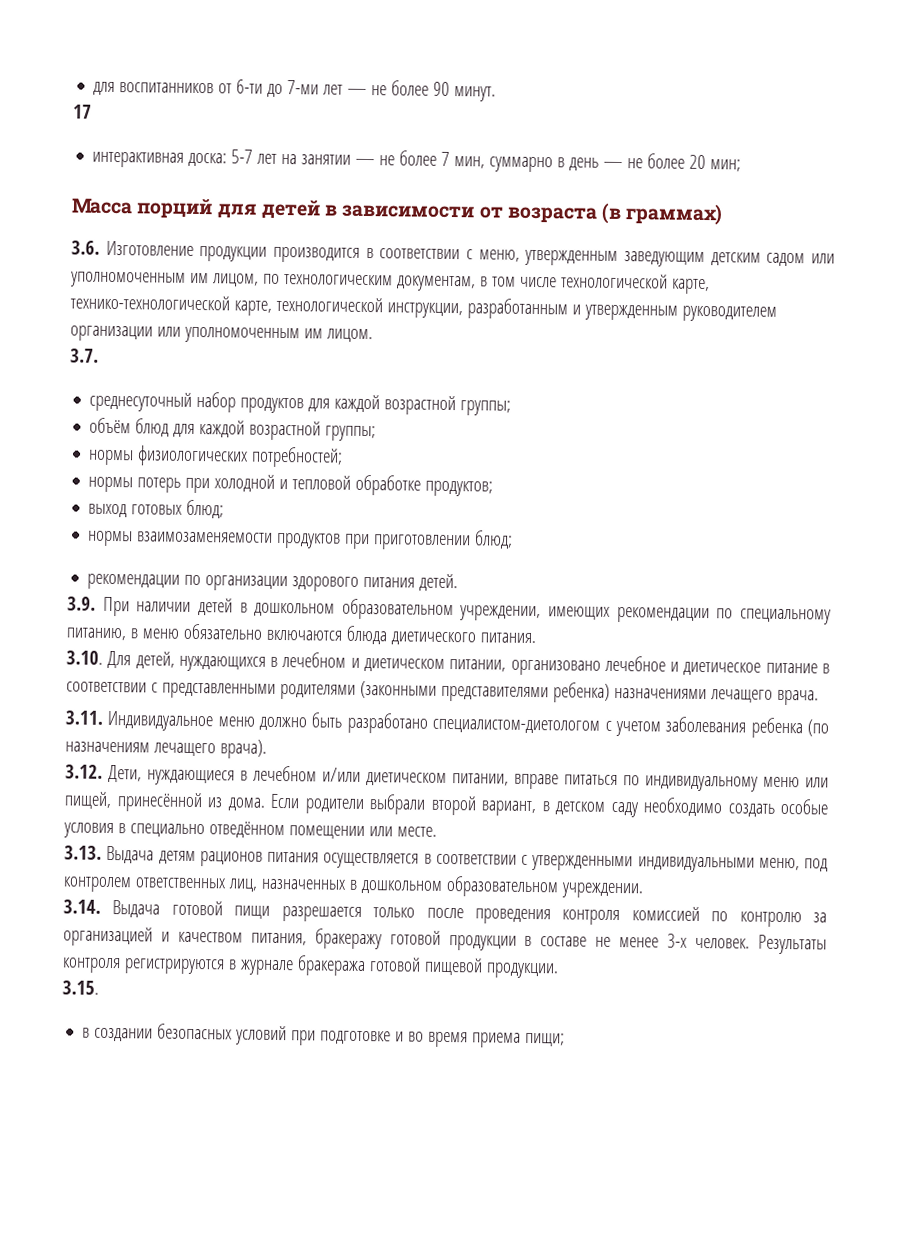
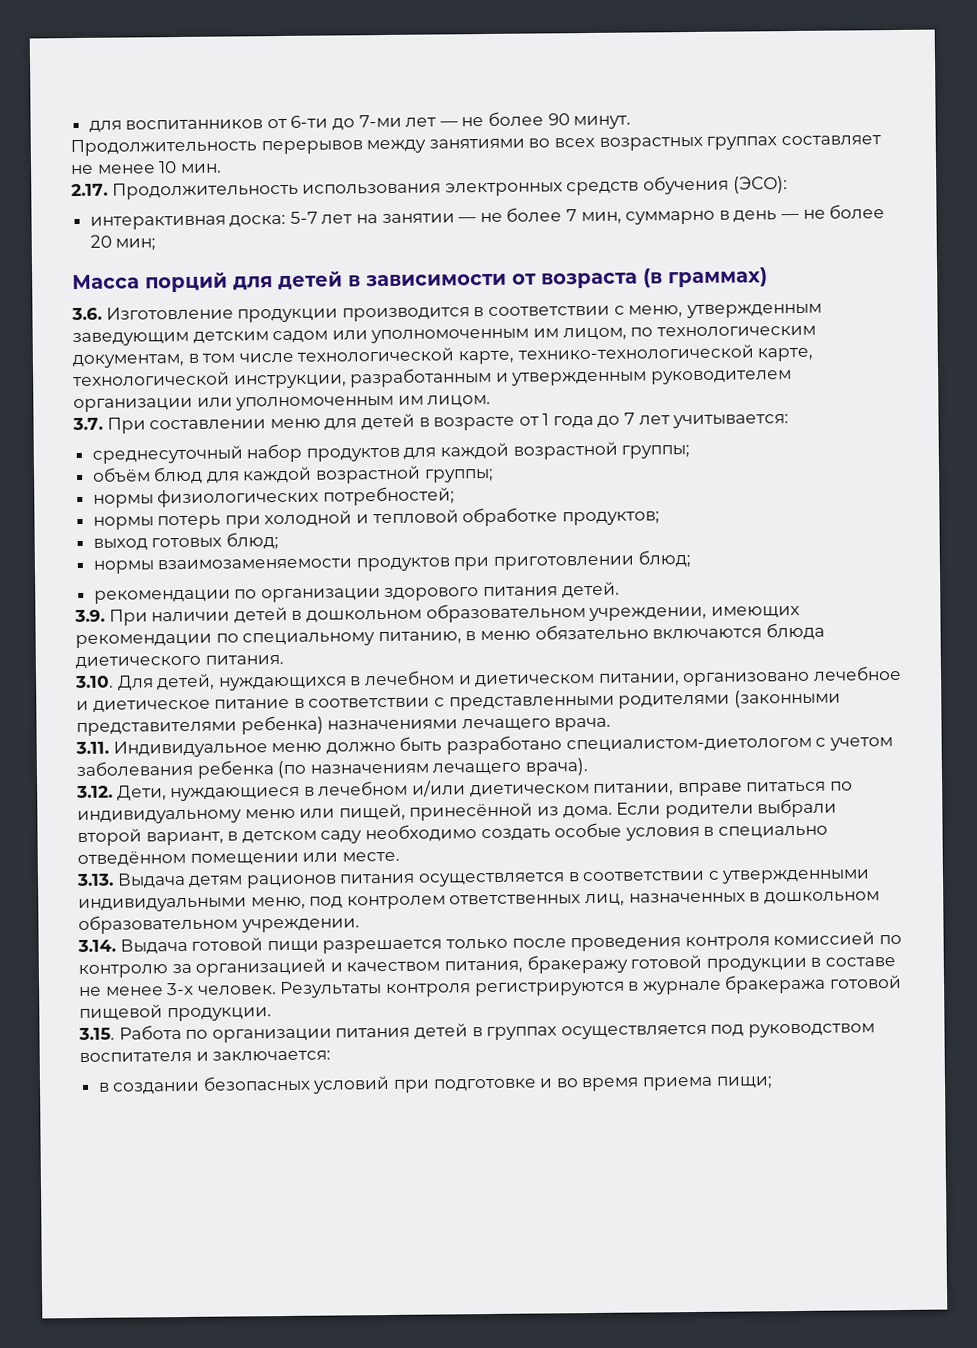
- 17
+ Продолжительность перерывов между занятиями во всех возрастных группах составляет не менее 10 мин.
+ 2.17. Продолжительность использования электронных средств обучения (ЭСО):
- 3.7.
+ 3.7. При составлении меню для детей в возрасте от 1 года до 7 лет учитывается:
- 3.15.
+ 3.15. Работа по организации питания детей в группах осуществляется под руководством воспитателя и заключается:

